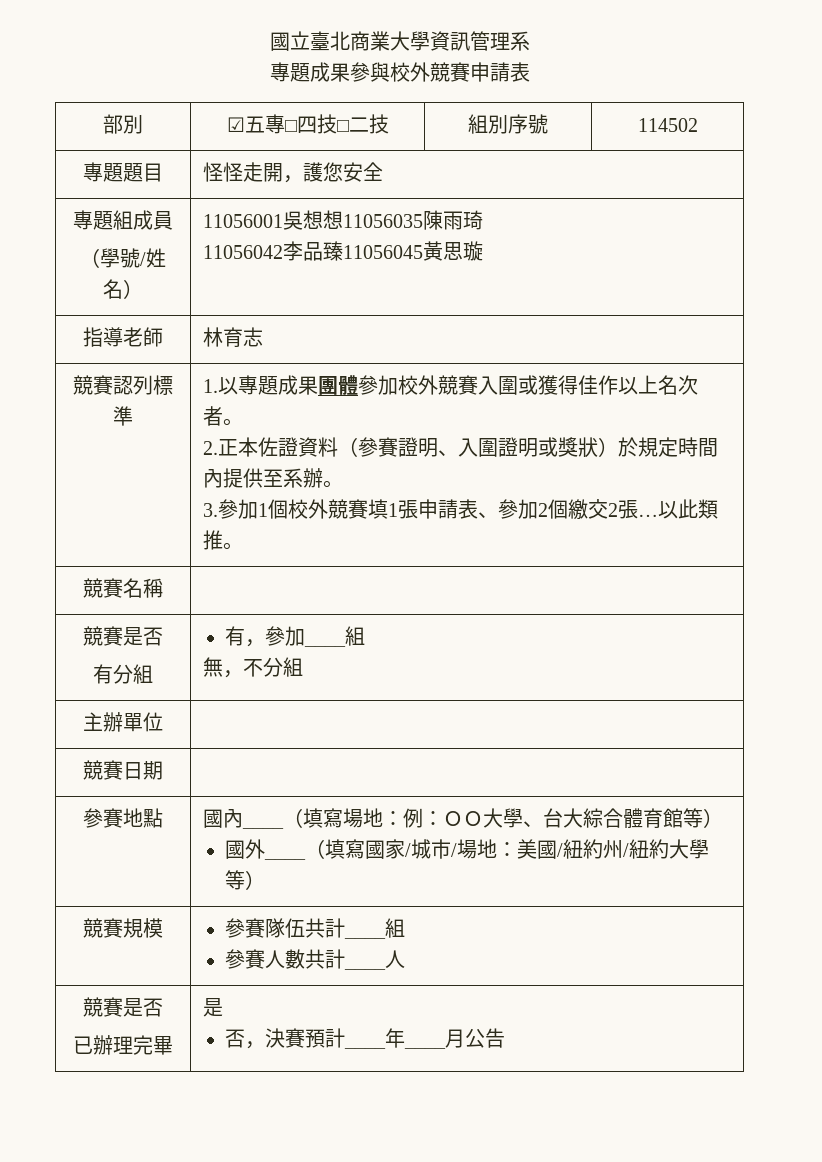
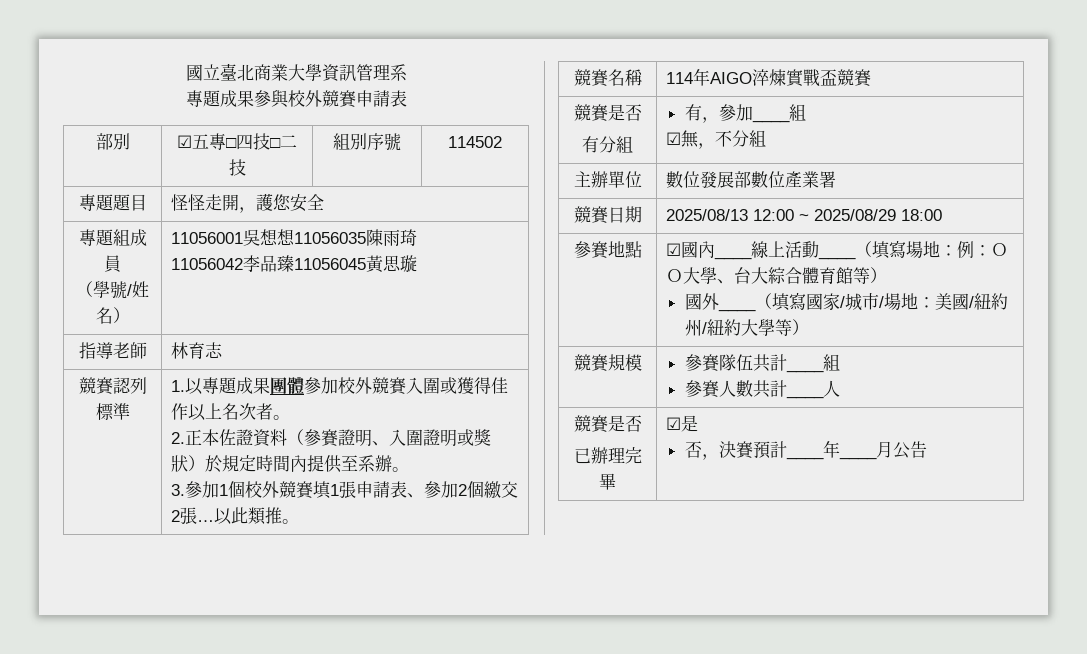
- 競賽名稱 |
+ 競賽名稱 | 114年AIGO淬煉實戰盃競賽
  競賽是否
  有分組 | 有，參加____組
- 無，不分組
+ ☑無，不分組
- 主辦單位 |
- 競賽日期 |
+ 主辦單位 | 數位發展部數位產業署
+ 競賽日期 | 2025/08/13 12:00 ~ 2025/08/29 18:00
- 參賽地點 | 國內____（填寫場地：例：ＯＯ大學、台大綜合體育館等）
+ 參賽地點 | ☑國內____線上活動____（填寫場地：例：ＯＯ大學、台大綜合體育館等）
  競賽規模 | 參賽隊伍共計____組
  參賽人數共計____人
  競賽是否
- 已辦理完畢 | 是
+ 已辦理完畢 | ☑是

